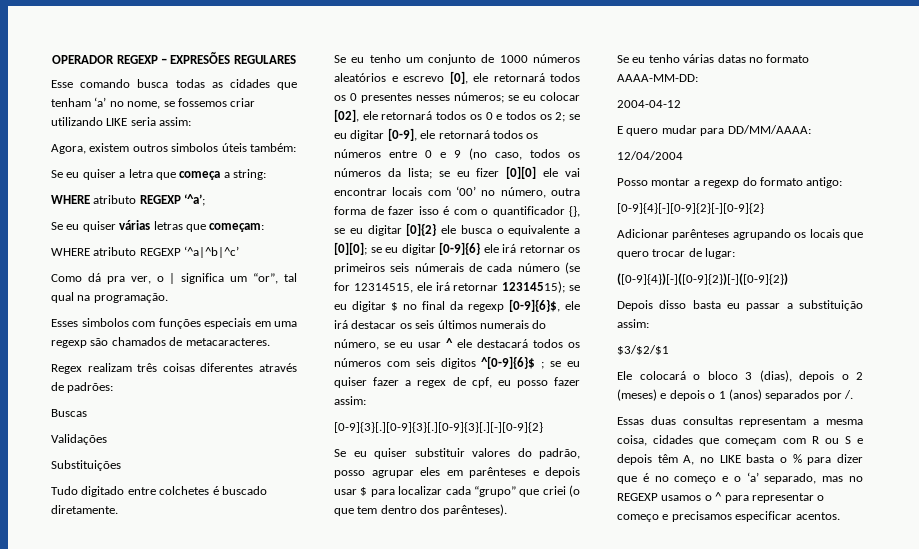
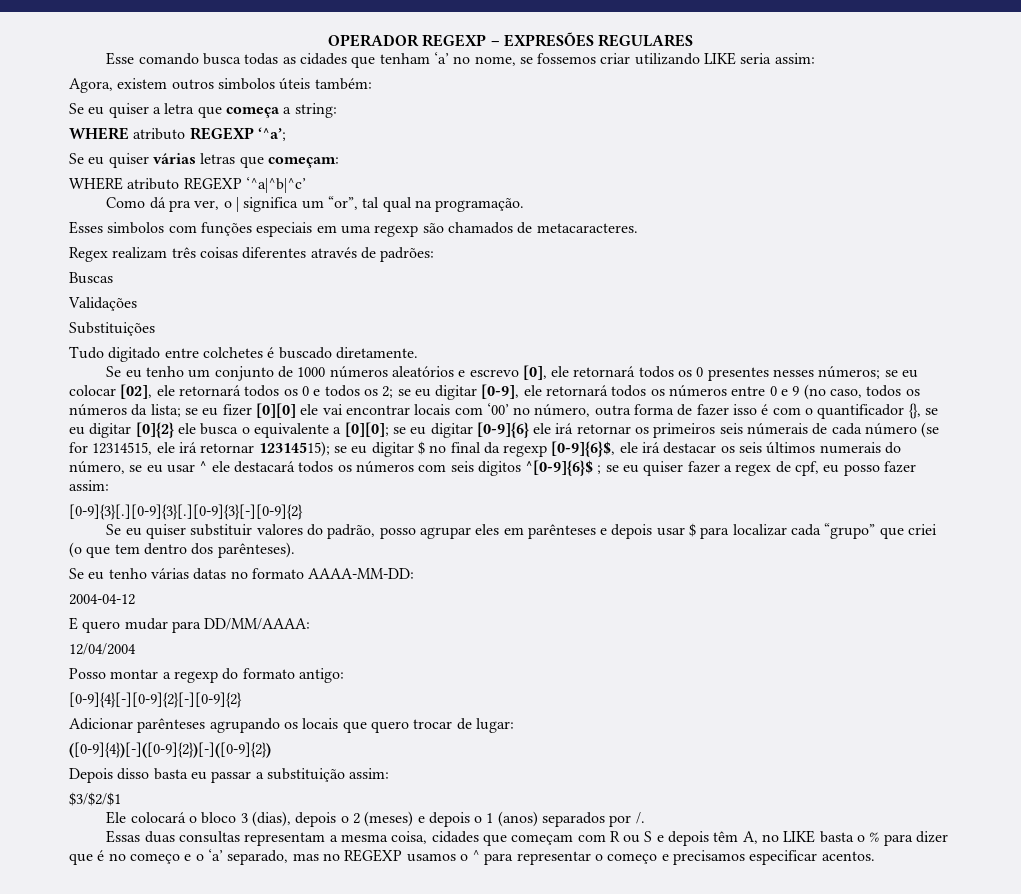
- [0-9]{3}[.][0-9]{3}[.][0-9]{3}[.][-][0-9]{2}
+ [0-9]{3}[.][0-9]{3}[.][0-9]{3}[-][0-9]{2}

